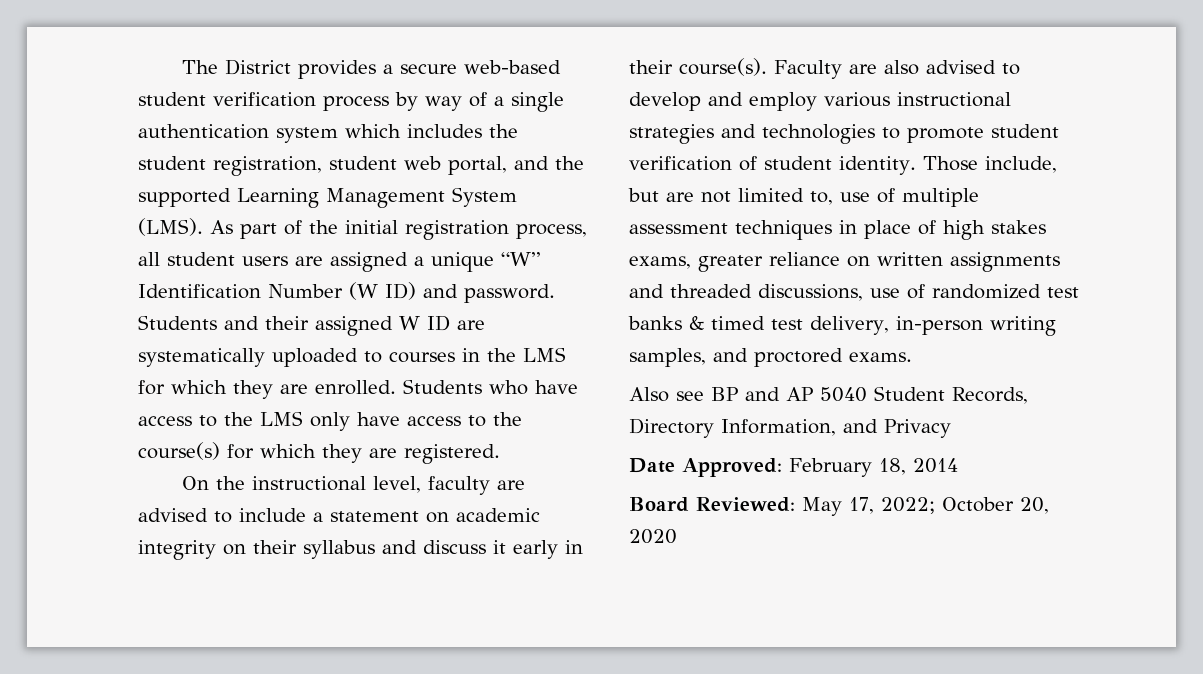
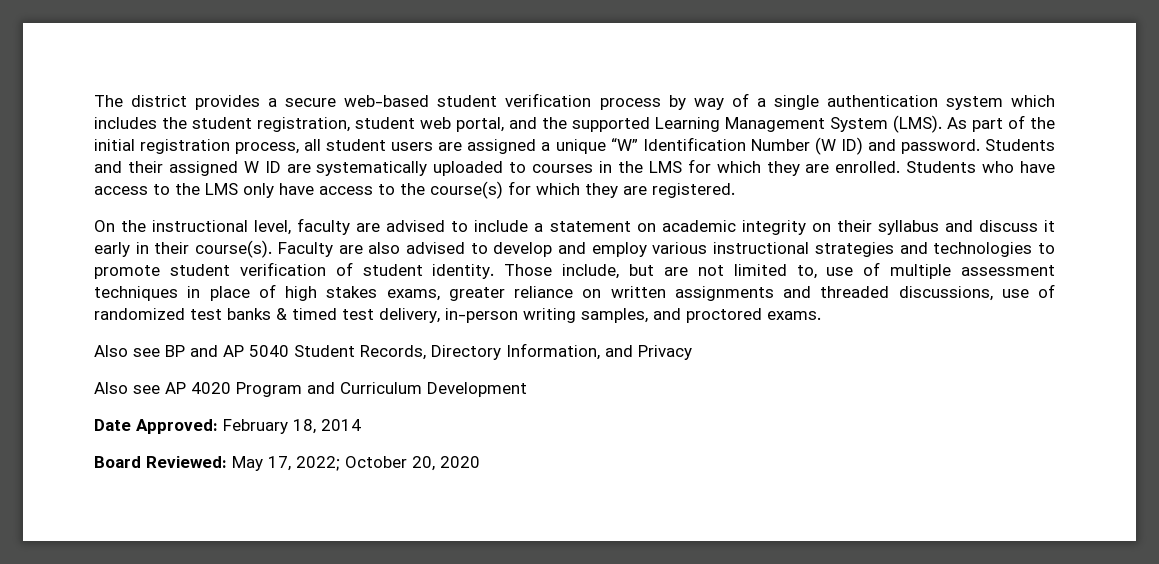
- The District provides a secure web-based student verification process by way of a single authentication system which includes the student registration, student web portal, and the supported Learning Management System (LMS).
+ The district provides a secure web-based student verification process by way of a single authentication system which includes the student registration, student web portal, and the supported Learning Management System (LMS).
+ Also see AP 4020 Program and Curriculum Development

